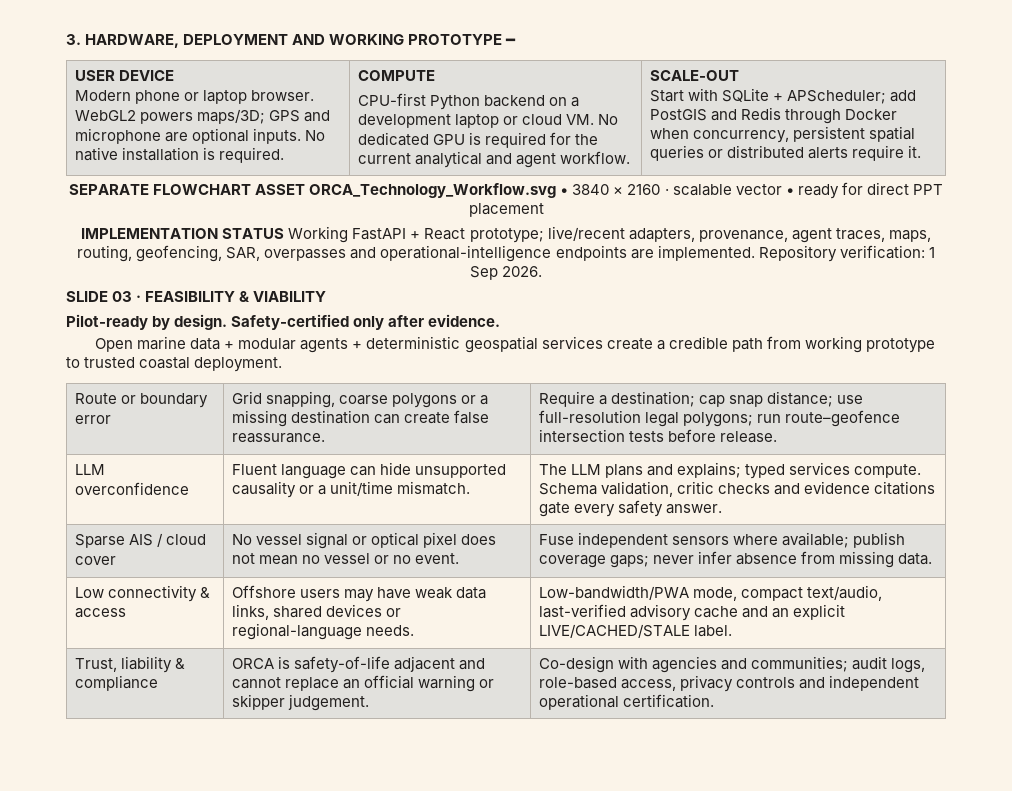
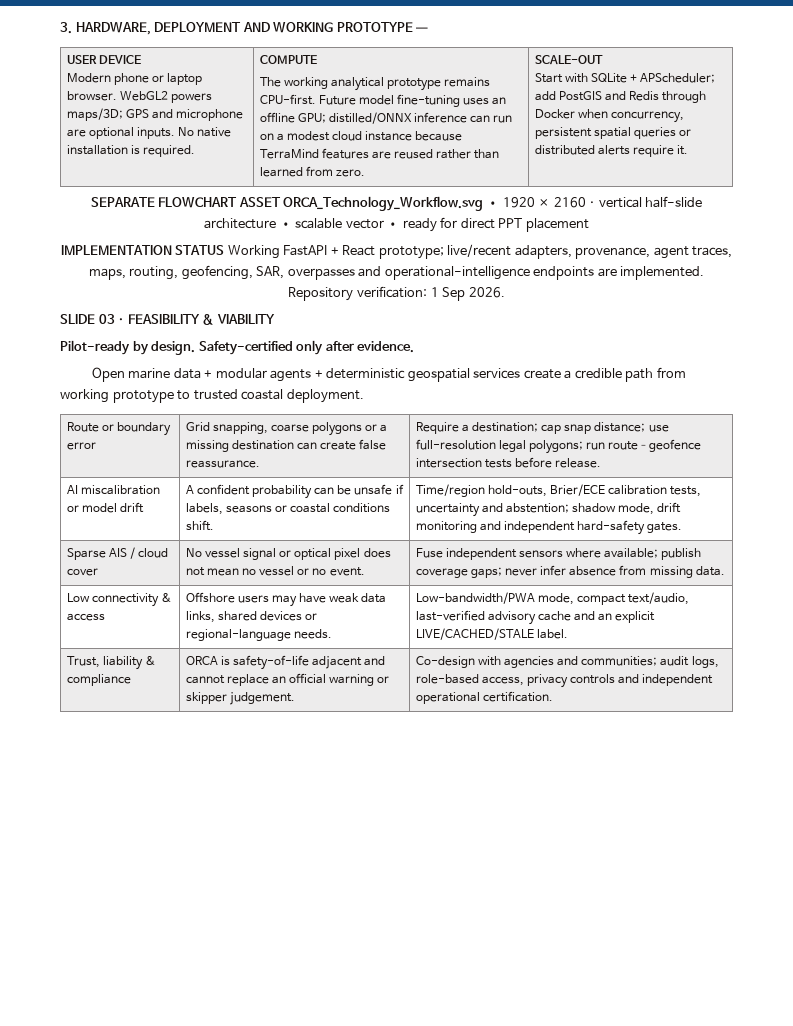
- CPU-first Python backend on a development laptop or cloud VM. No dedicated GPU is required for the current analytical and agent workflow.
+ The working analytical prototype remains CPU-first. Future model fine-tuning uses an offline GPU; distilled/ONNX inference can run on a modest cloud instance because TerraMind features are reused rather than learned from zero.
- SEPARATE FLOWCHART ASSET ORCA_Technology_Workflow.svg • 3840 × 2160 · scalable vector • ready for direct PPT placement
+ SEPARATE FLOWCHART ASSET ORCA_Technology_Workflow.svg • 1920 × 2160 · vertical half-slide architecture • scalable vector • ready for direct PPT placement
- LLM overconfidence | Fluent language can hide unsupported causality or a unit/time mismatch. | The LLM plans and explains; typed services compute. Schema validation, critic checks and evidence citations gate every safety answer.
+ AI miscalibration or model drift | A confident probability can be unsafe if labels, seasons or coastal conditions shift. | Time/region hold-outs, Brier/ECE calibration tests, uncertainty and abstention; shadow mode, drift monitoring and independent hard-safety gates.

